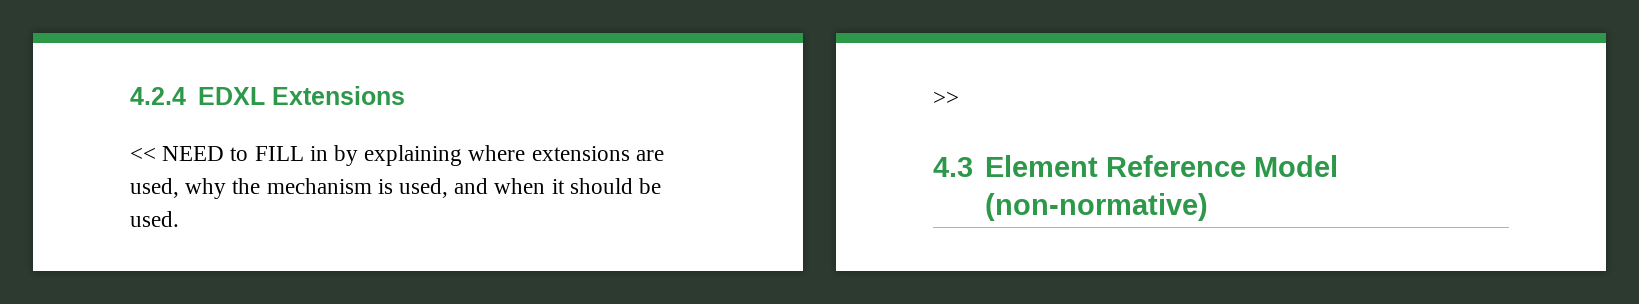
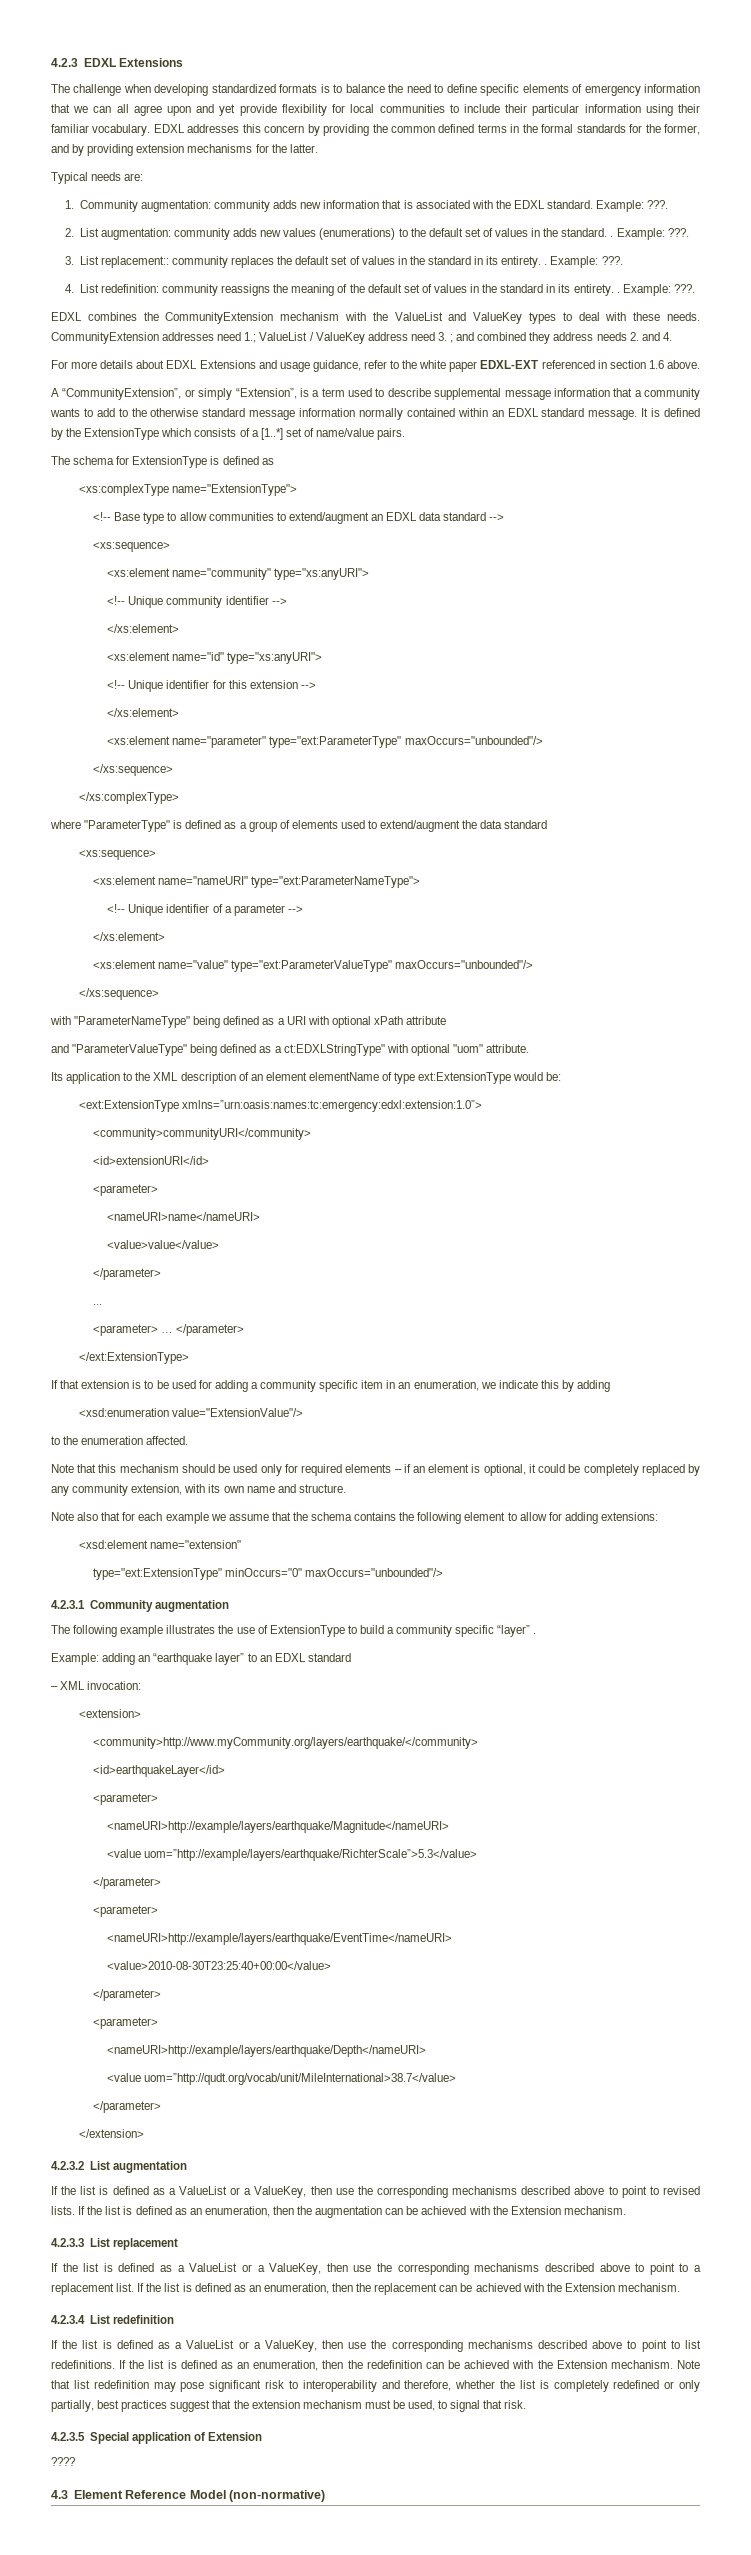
- 4.2.4 EDXL Extensions
+ 4.2.3 EDXL Extensions
- << NEED to FILL in by explaining where extensions are used, why the mechanism is used, and when it should be used.
- >>
+ The challenge when developing standardized formats is to balance the need to define specific elements of emergency information that we can all agree upon and yet provide flexibility for local communities to include their particular information using their familiar vocabulary. EDXL addresses this concern by providing the common defined terms in the formal standards for the former, and by providing extension mechanisms for the latter.
+ Typical needs are:
+ 1. Community augmentation: community adds new information that is associated with the EDXL standard. Example: ???.
+ 2. List augmentation: community adds new values (enumerations) to the default set of values in the standard. . Example: ???.
+ 3. List replacement:: community replaces the default set of values in the standard in its entirety. . Example: ???.
+ 4. List redefinition: community reassigns the meaning of the default set of values in the standard in its entirety. . Example: ???.
+ EDXL combines the CommunityExtension mechanism with the ValueList and ValueKey types to deal with these needs. CommunityExtension addresses need 1.; ValueList / ValueKey address need 3. ; and combined they address needs 2. and 4.
+ For more details about EDXL Extensions and usage guidance, refer to the white paper EDXL-EXT referenced in section 1.6 above.
+ A “CommunityExtension”, or simply “Extension”, is a term used to describe supplemental message information that a community wants to add to the otherwise standard message information normally contained within an EDXL standard message. It is defined by the ExtensionType which consists of a [1..*] set of name/value pairs.
+ The schema for ExtensionType is defined as
+ <xs:complexType name="ExtensionType">
+ <!-- Base type to allow communities to extend/augment an EDXL data standard -->
+ <xs:sequence>
+ <xs:element name="community" type="xs:anyURI">
+ <!-- Unique community identifier -->
+ </xs:element>
+ <xs:element name="id" type="xs:anyURI">
+ <!-- Unique identifier for this extension -->
+ </xs:element>
+ <xs:element name="parameter" type="ext:ParameterType" maxOccurs="unbounded"/>
+ </xs:sequence>
+ </xs:complexType>
+ where "ParameterType" is defined as a group of elements used to extend/augment the data standard
+ <xs:sequence>
+ <xs:element name="nameURI" type="ext:ParameterNameType">
+ <!-- Unique identifier of a parameter -->
+ </xs:element>
+ <xs:element name="value" type="ext:ParameterValueType" maxOccurs="unbounded"/>
+ </xs:sequence>
+ with "ParameterNameType" being defined as a URI with optional xPath attribute
+ and "ParameterValueType" being defined as a ct:EDXLStringType" with optional "uom" attribute.
+ Its application to the XML description of an element elementName of type ext:ExtensionType would be:
+ <ext:ExtensionType xmlns=”urn:oasis:names:tc:emergency:edxl:extension:1.0”>
+ <community>communityURI</community>
+ <id>extensionURI</id>
+ <parameter>
+ <nameURI>name</nameURI>
+ <value>value</value>
+ </parameter>
+ ...
+ <parameter> … </parameter>
+ </ext:ExtensionType>
+ If that extension is to be used for adding a community specific item in an enumeration, we indicate this by adding
+ <xsd:enumeration value="ExtensionValue"/>
+ to the enumeration affected.
+ Note that this mechanism should be used only for required elements – if an element is optional, it could be completely replaced by any community extension, with its own name and structure.
+ Note also that for each example we assume that the schema contains the following element to allow for adding extensions:
+ <xsd:element name="extension"
+ type="ext:ExtensionType" minOccurs="0" maxOccurs="unbounded"/>
+ 4.2.3.1 Community augmentation
+ The following example illustrates the use of ExtensionType to build a community specific “layer” .
+ Example: adding an “earthquake layer” to an EDXL standard
+ – XML invocation:
+ <extension>
+ <community>http://www.myCommunity.org/layers/earthquake/</community>
+ <id>earthquakeLayer</id>
+ <parameter>
+ <nameURI>http://example/layers/earthquake/Magnitude</nameURI>
+ <value uom=”http://example/layers/earthquake/RichterScale”>5.3</value>
+ </parameter>
+ <parameter>
+ <nameURI>http://example/layers/earthquake/EventTime</nameURI>
+ <value>2010-08-30T23:25:40+00:00</value>
+ </parameter>
+ <parameter>
+ <nameURI>http://example/layers/earthquake/Depth</nameURI>
+ <value uom=”http://qudt.org/vocab/unit/MileInternational>38.7</value>
+ </parameter>
+ </extension>
+ 4.2.3.2 List augmentation
+ If the list is defined as a ValueList or a ValueKey, then use the corresponding mechanisms described above to point to revised lists. If the list is defined as an enumeration, then the augmentation can be achieved with the Extension mechanism.
+ 4.2.3.3 List replacement
+ If the list is defined as a ValueList or a ValueKey, then use the corresponding mechanisms described above to point to a replacement list. If the list is defined as an enumeration, then the replacement can be achieved with the Extension mechanism.
+ 4.2.3.4 List redefinition
+ If the list is defined as a ValueList or a ValueKey, then use the corresponding mechanisms described above to point to list redefinitions. If the list is defined as an enumeration, then the redefinition can be achieved with the Extension mechanism. Note that list redefinition may pose significant risk to interoperability and therefore, whether the list is completely redefined or only partially, best practices suggest that the extension mechanism must be used, to signal that risk.
+ 4.2.3.5 Special application of Extension
+ ????

